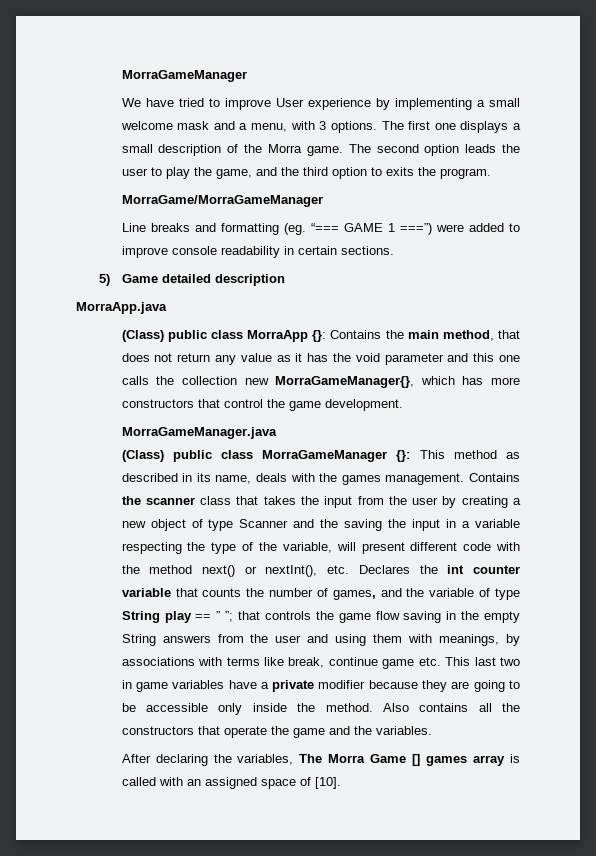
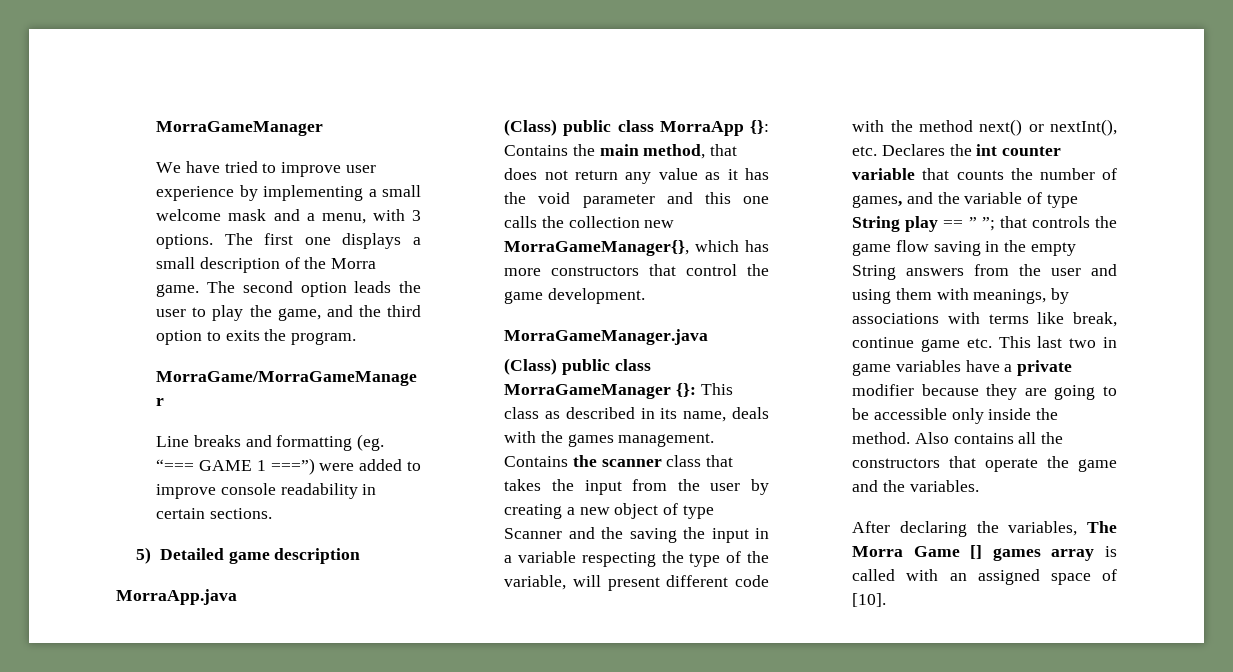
- We have tried to improve User experience by implementing a small welcome mask and a menu, with 3 options.
+ We have tried to improve user experience by implementing a small welcome mask and a menu, with 3 options.
- 5) Game detailed description
+ 5) Detailed game description
- (Class) public class MorraGameManager {}: This method as described in its name, deals with the games management.
+ (Class) public class MorraGameManager {}: This class as described in its name, deals with the games management.

